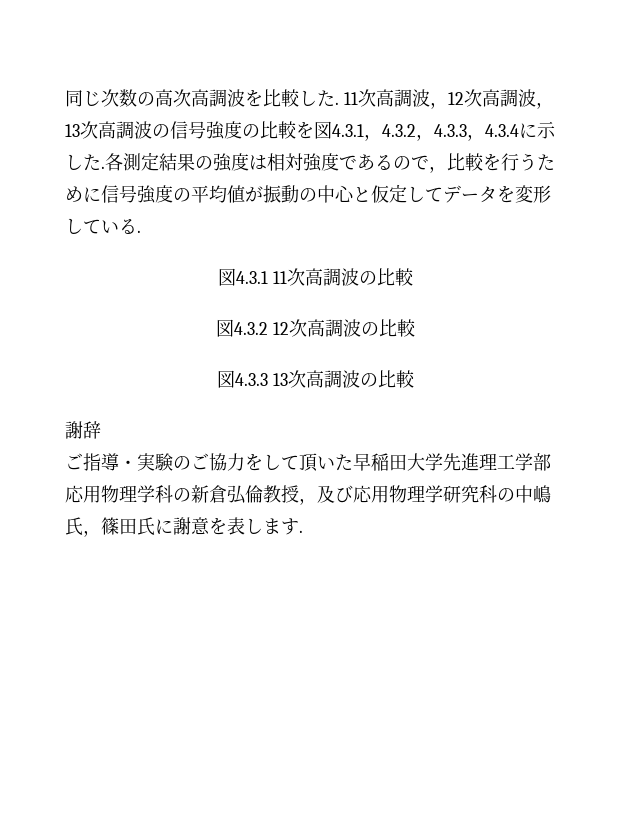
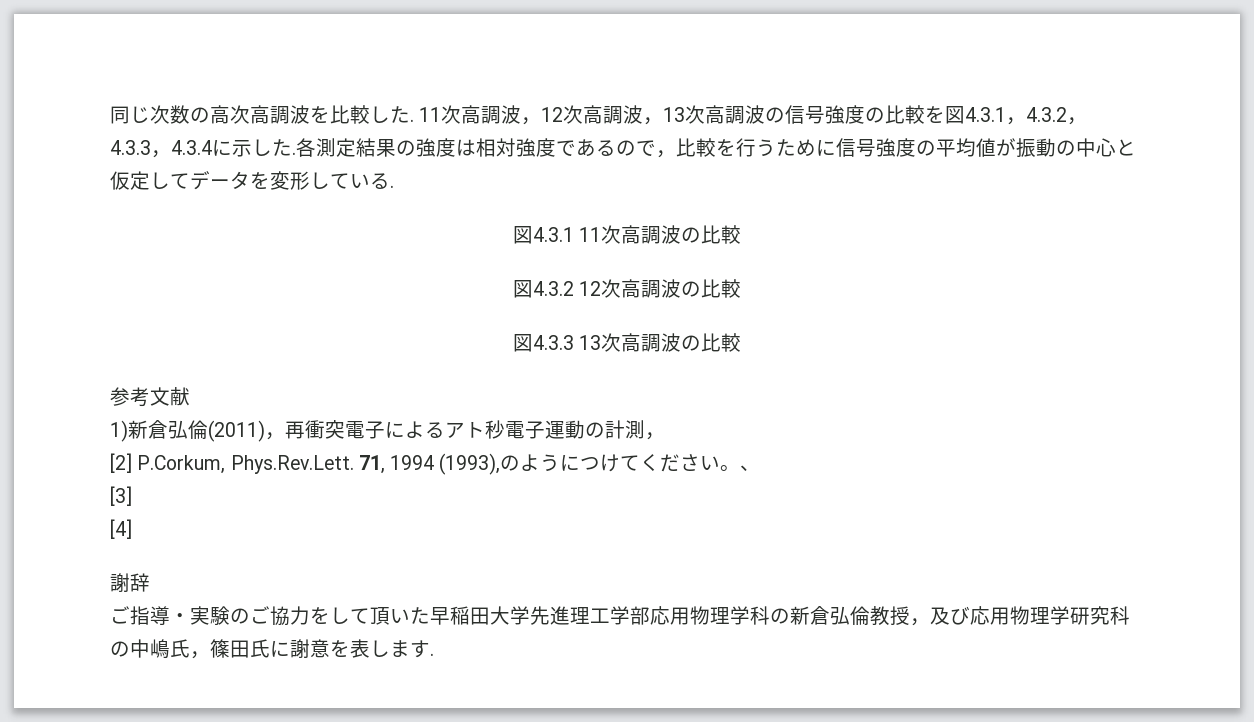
+ 参考文献
+ 1)新倉弘倫(2011)，再衝突電子によるアト秒電子運動の計測，
+ [2] P.Corkum, Phys.Rev.Lett. 71, 1994 (1993),のようにつけてください。、
+ [3]
+ [4]

